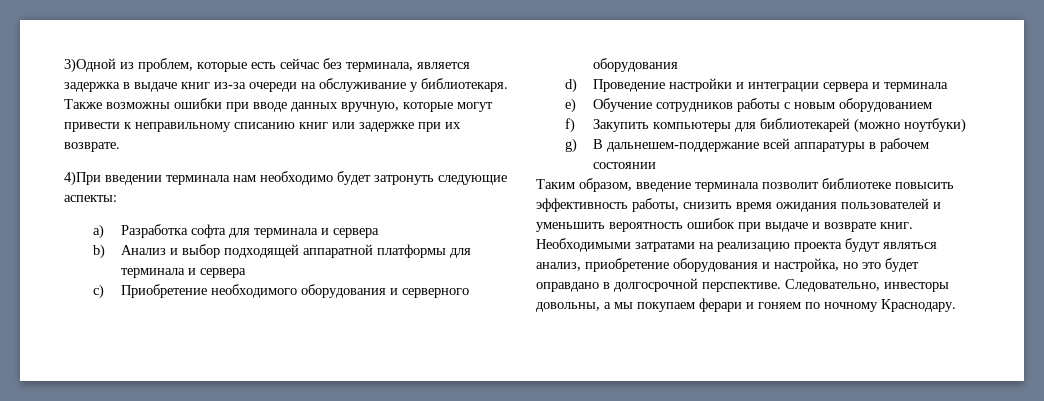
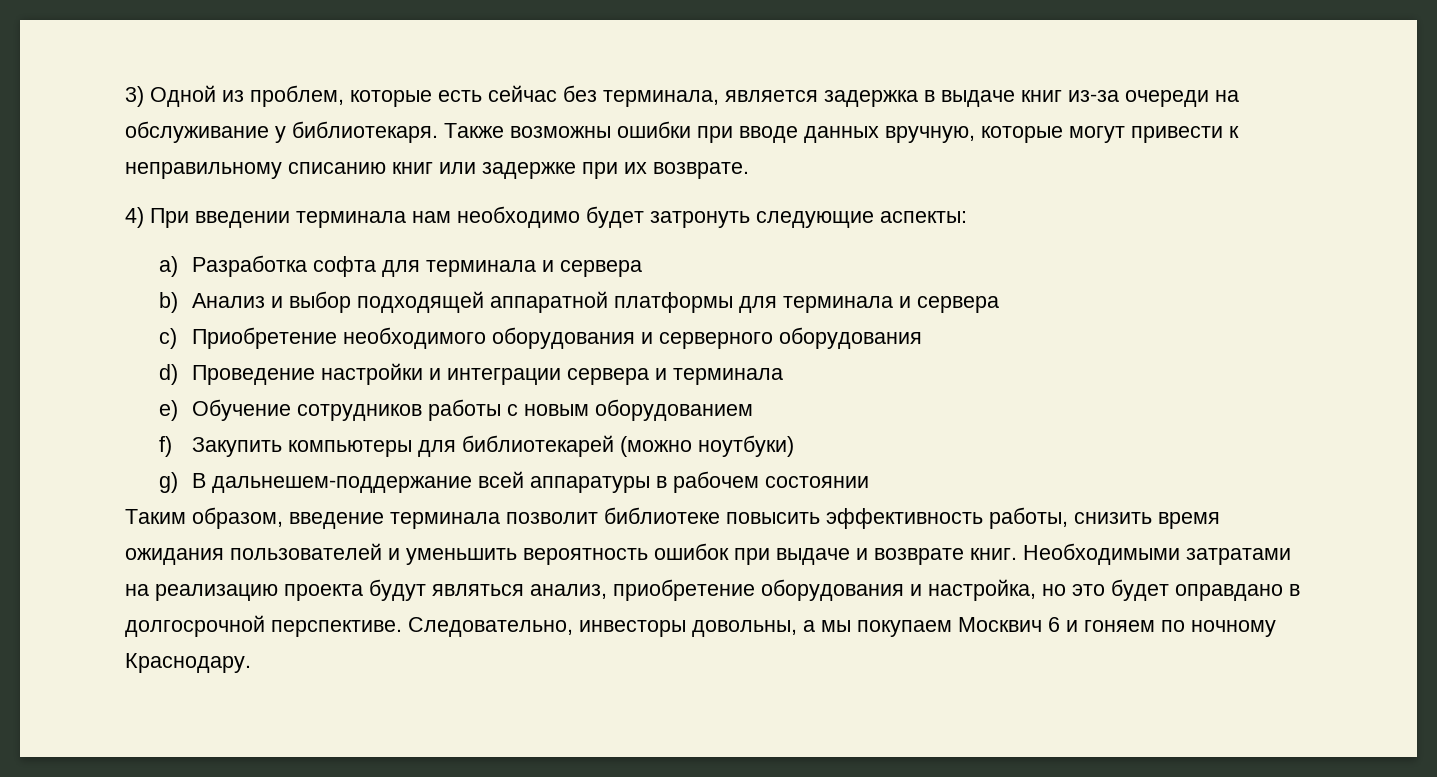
- 3)Одной из проблем, которые есть сейчас без терминала, является задержка в выдаче книг из-за очереди на обслуживание у библиотекаря.
+ 3) Одной из проблем, которые есть сейчас без терминала, является задержка в выдаче книг из-за очереди на обслуживание у библиотекаря.
- 4)При введении терминала нам необходимо будет затронуть следующие аспекты:
+ 4) При введении терминала нам необходимо будет затронуть следующие аспекты:
- Следовательно, инвесторы довольны, а мы покупаем ферари и гоняем по ночному Краснодару.
+ Следовательно, инвесторы довольны, а мы покупаем Москвич 6 и гоняем по ночному Краснодару.

